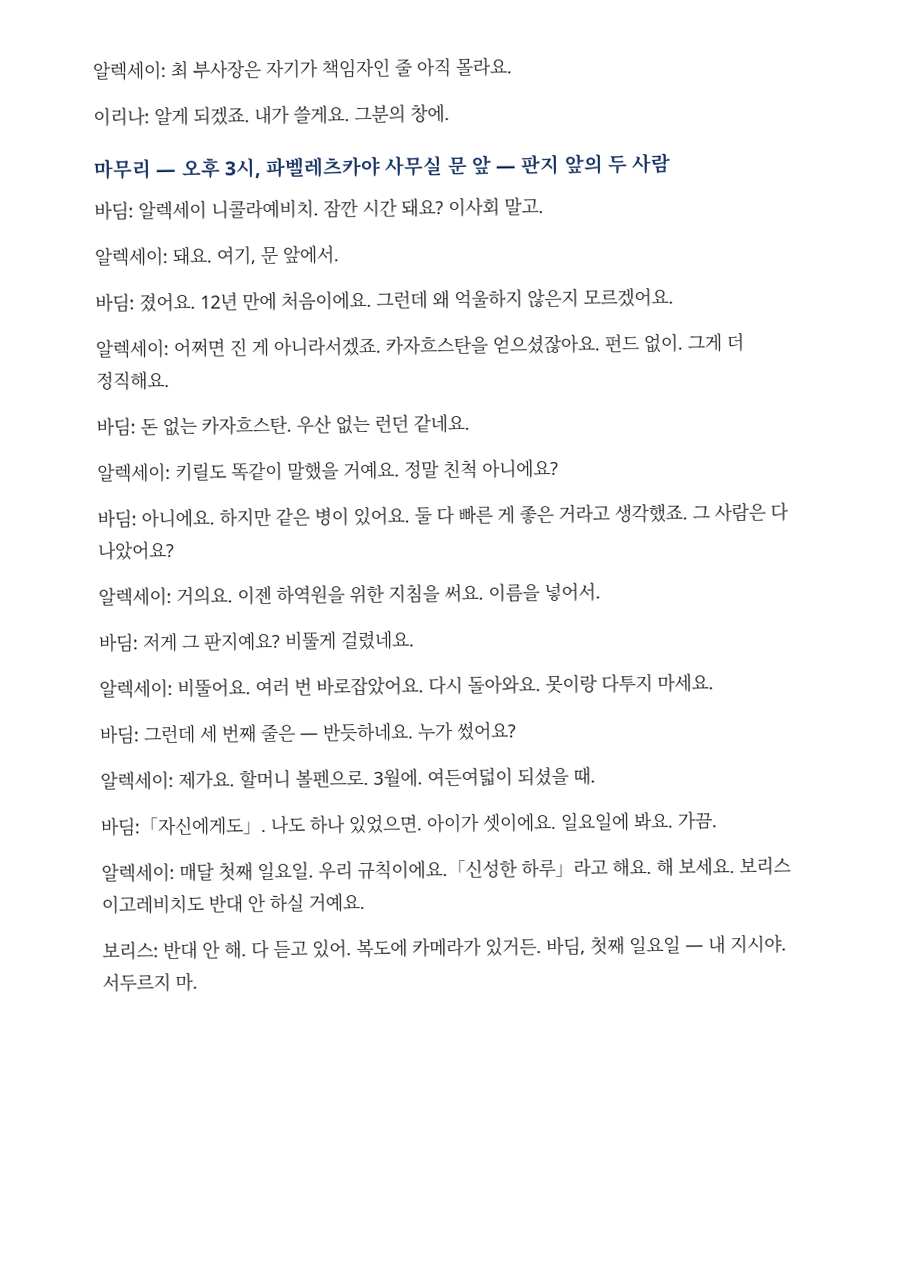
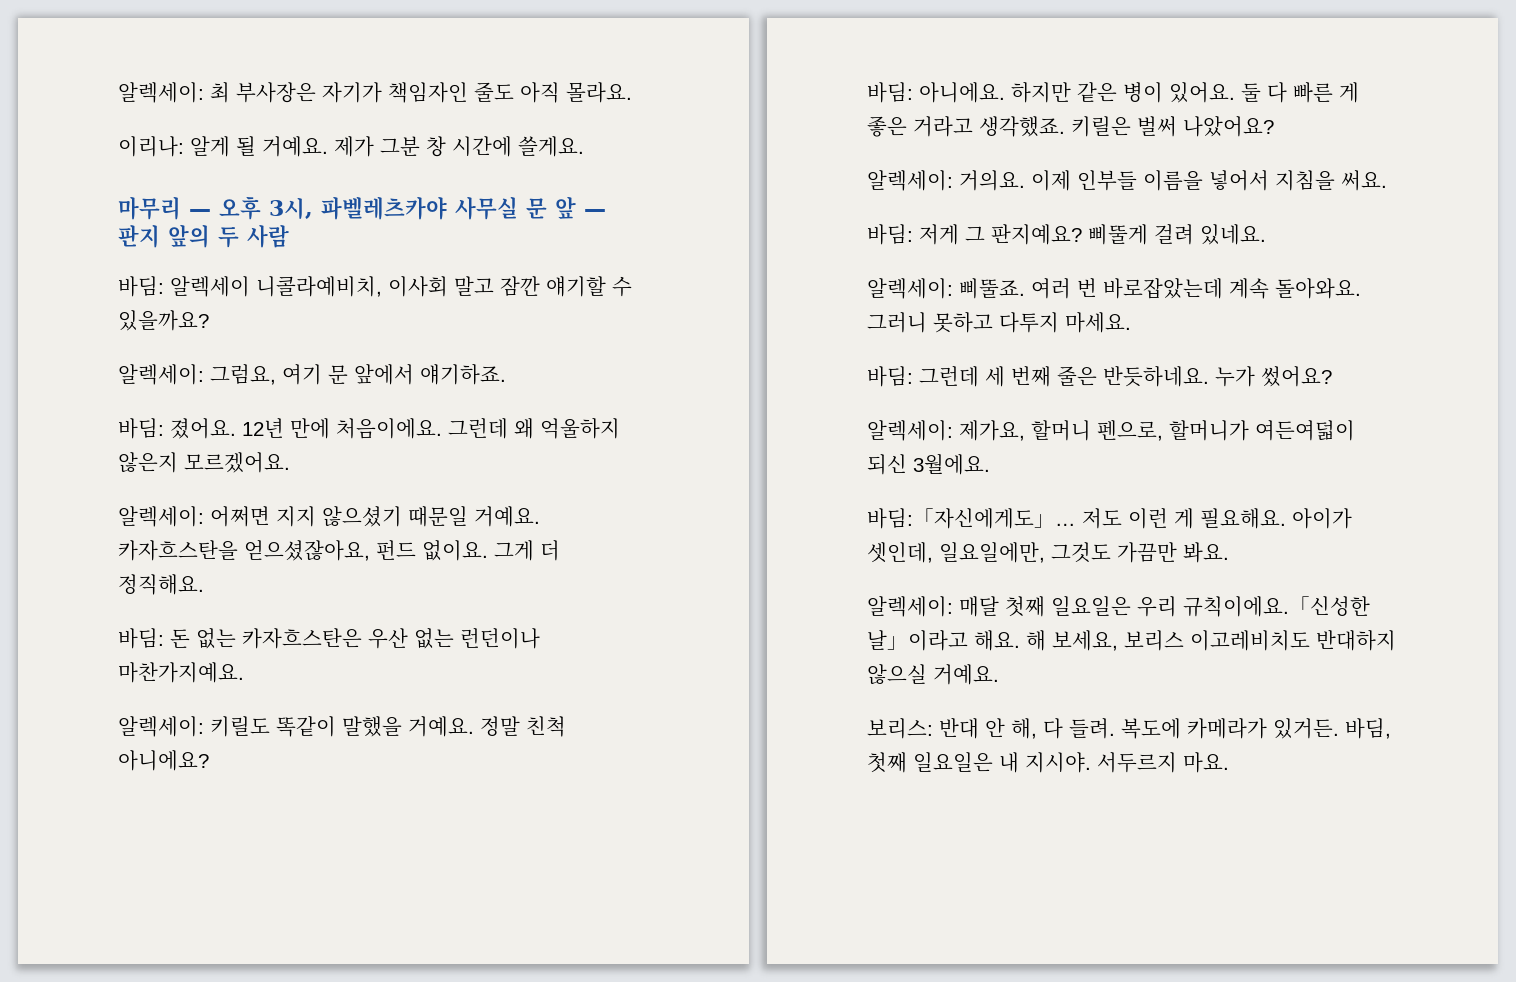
- 알렉세이: 최 부사장은 자기가 책임자인 줄 아직 몰라요.
+ 알렉세이: 최 부사장은 자기가 책임자인 줄도 아직 몰라요.
- 이리나: 알게 되겠죠. 내가 쓸게요. 그분의 창에.
+ 이리나: 알게 될 거예요. 제가 그분 창 시간에 쓸게요.
- 바딤: 알렉세이 니콜라예비치. 잠깐 시간 돼요? 이사회 말고.
- 알렉세이: 돼요. 여기, 문 앞에서.
+ 바딤: 알렉세이 니콜라예비치, 이사회 말고 잠깐 얘기할 수 있을까요?
+ 알렉세이: 그럼요, 여기 문 앞에서 얘기하죠.
- 알렉세이: 어쩌면 진 게 아니라서겠죠. 카자흐스탄을 얻으셨잖아요. 펀드 없이.
+ 알렉세이: 어쩌면 지지 않으셨기 때문일 거예요. 카자흐스탄을 얻으셨잖아요, 펀드 없이요.
- 바딤: 돈 없는 카자흐스탄. 우산 없는 런던 같네요.
+ 바딤: 돈 없는 카자흐스탄은 우산 없는 런던이나 마찬가지예요.
- 그 사람은 다 나았어요?
+ 키릴은 벌써 나았어요?
- 이젠 하역원을 위한 지침을 써요. 이름을 넣어서.
+ 이제 인부들 이름을 넣어서 지침을 써요.
- 비뚤게 걸렸네요.
- 알렉세이: 비뚤어요.
+ 삐뚤게 걸려 있네요.
+ 알렉세이: 삐뚤죠.
- 여러 번 바로잡았어요. 다시 돌아와요. 못이랑 다투지 마세요.
+ 여러 번 바로잡았는데 계속 돌아와요. 그러니 못하고 다투지 마세요.
- 바딤: 그런데 세 번째 줄은 — 반듯하네요.
+ 바딤: 그런데 세 번째 줄은 반듯하네요.
- 알렉세이: 제가요. 할머니 볼펜으로. 3월에. 여든여덟이 되셨을 때.
- 바딤:「자신에게도」. 나도 하나 있었으면. 아이가 셋이에요. 일요일에 봐요. 가끔.
+ 알렉세이: 제가요, 할머니 펜으로, 할머니가 여든여덟이 되신 3월에요.
+ 바딤:「자신에게도」… 저도 이런 게 필요해요. 아이가 셋인데, 일요일에만, 그것도 가끔만 봐요.
- 알렉세이: 매달 첫째 일요일. 우리 규칙이에요.
+ 알렉세이: 매달 첫째 일요일은 우리 규칙이에요.
- 「신성한 하루」라고 해요.
+ 「신성한 날」이라고 해요.
- 해 보세요. 보리스 이고레비치도 반대 안 하실 거예요.
+ 해 보세요, 보리스 이고레비치도 반대하지 않으실 거예요.
- 보리스: 반대 안 해. 다 듣고 있어.
+ 보리스: 반대 안 해, 다 들려.
- 바딤, 첫째 일요일 — 내 지시야.
+ 바딤, 첫째 일요일은 내 지시야.
- 서두르지 마.
+ 서두르지 마요.

